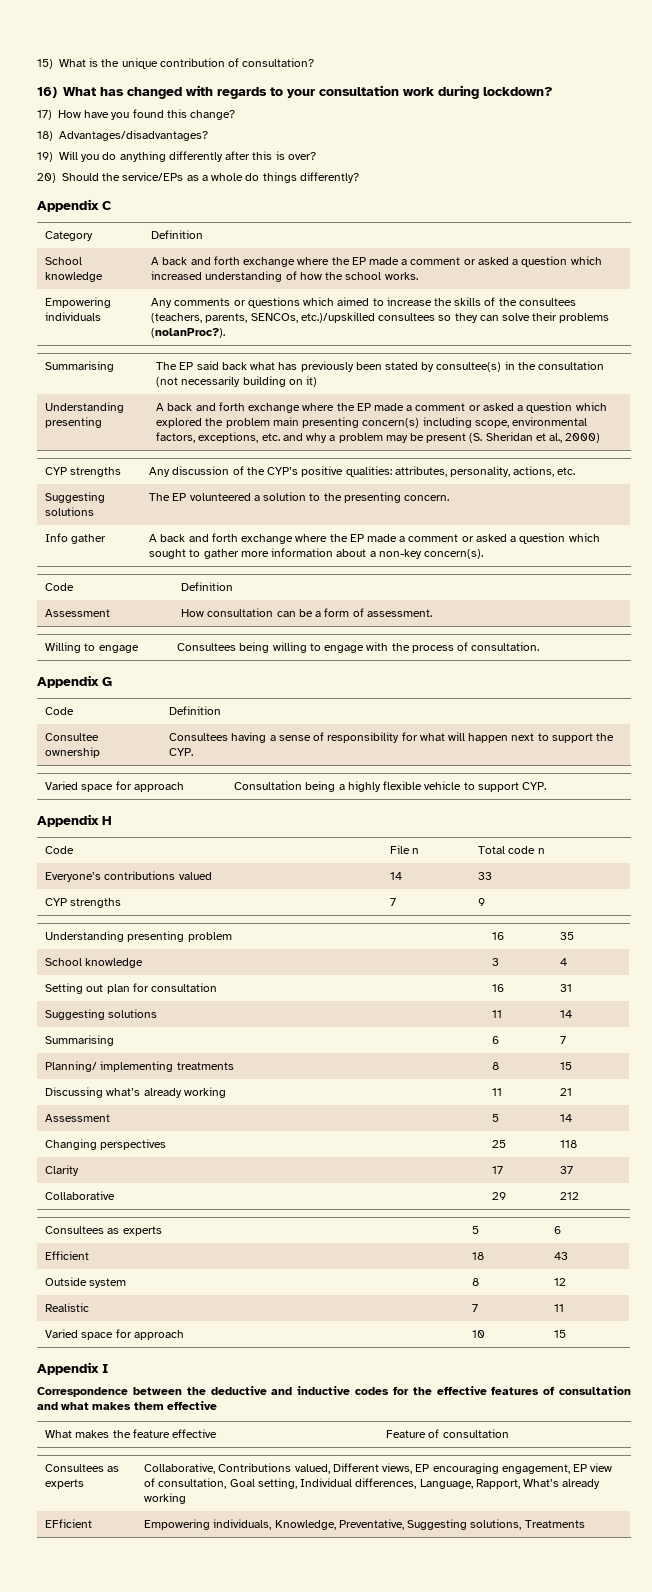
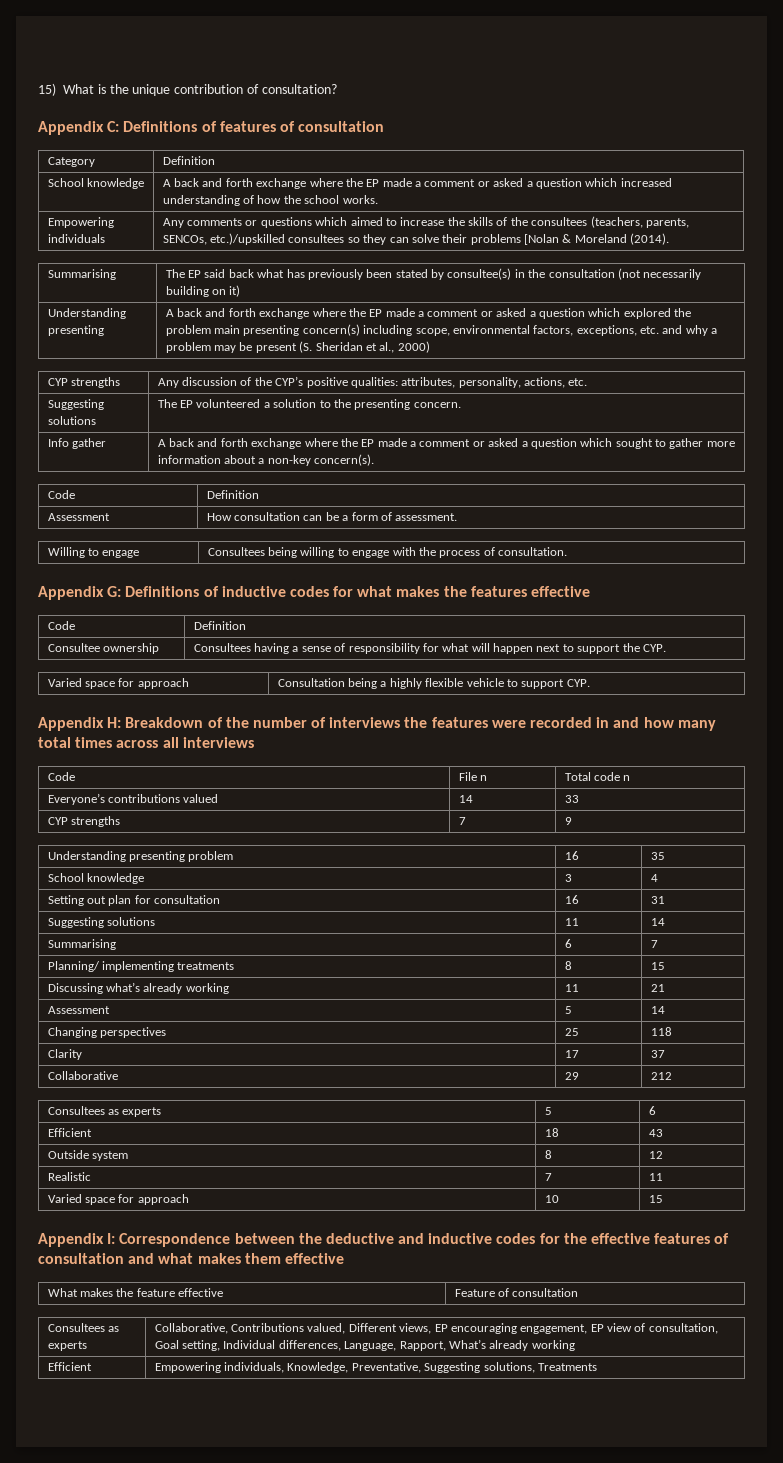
- 16) What has changed with regards to your consultation work during lockdown?
- 17) How have you found this change?
- 18) Advantages/disadvantages?
- 19) Will you do anything differently after this is over?
- 20) Should the service/EPs as a whole do things differently?
- Appendix C
+ Appendix C: Definitions of features of consultation
- Empowering individuals | Any comments or questions which aimed to increase the skills of the consultees (teachers, parents, SENCOs, etc.)/upskilled consultees so they can solve their problems (nolanProc?).
+ Empowering individuals | Any comments or questions which aimed to increase the skills of the consultees (teachers, parents, SENCOs, etc.)/upskilled consultees so they can solve their problems [Nolan & Moreland (2014).
- Appendix G
+ Appendix G: Definitions of inductive codes for what makes the features effective
- Appendix H
+ Appendix H: Breakdown of the number of interviews the features were recorded in and how many total times across all interviews
- Appendix I
- Correspondence between the deductive and inductive codes for the effective features of consultation and what makes them effective
+ Appendix I: Correspondence between the deductive and inductive codes for the effective features of consultation and what makes them effective
- EFficient | Empowering individuals, Knowledge, Preventative, Suggesting solutions, Treatments
+ Efficient | Empowering individuals, Knowledge, Preventative, Suggesting solutions, Treatments

